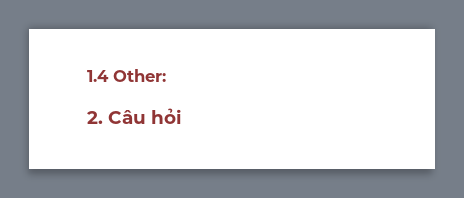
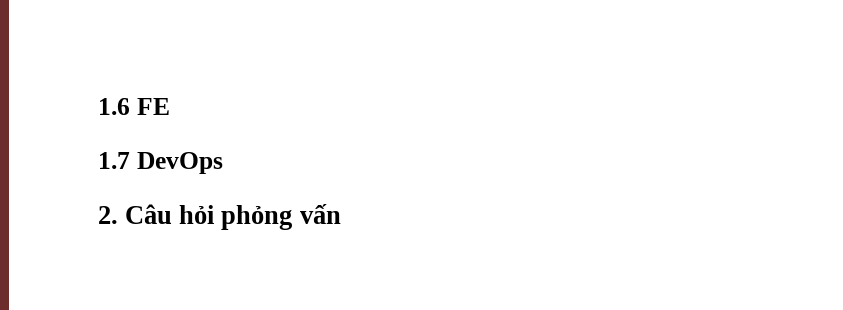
- 1.4 Other:
+ 1.6 FE
+ 1.7 DevOps
- 2. Câu hỏi
+ 2. Câu hỏi phỏng vấn

